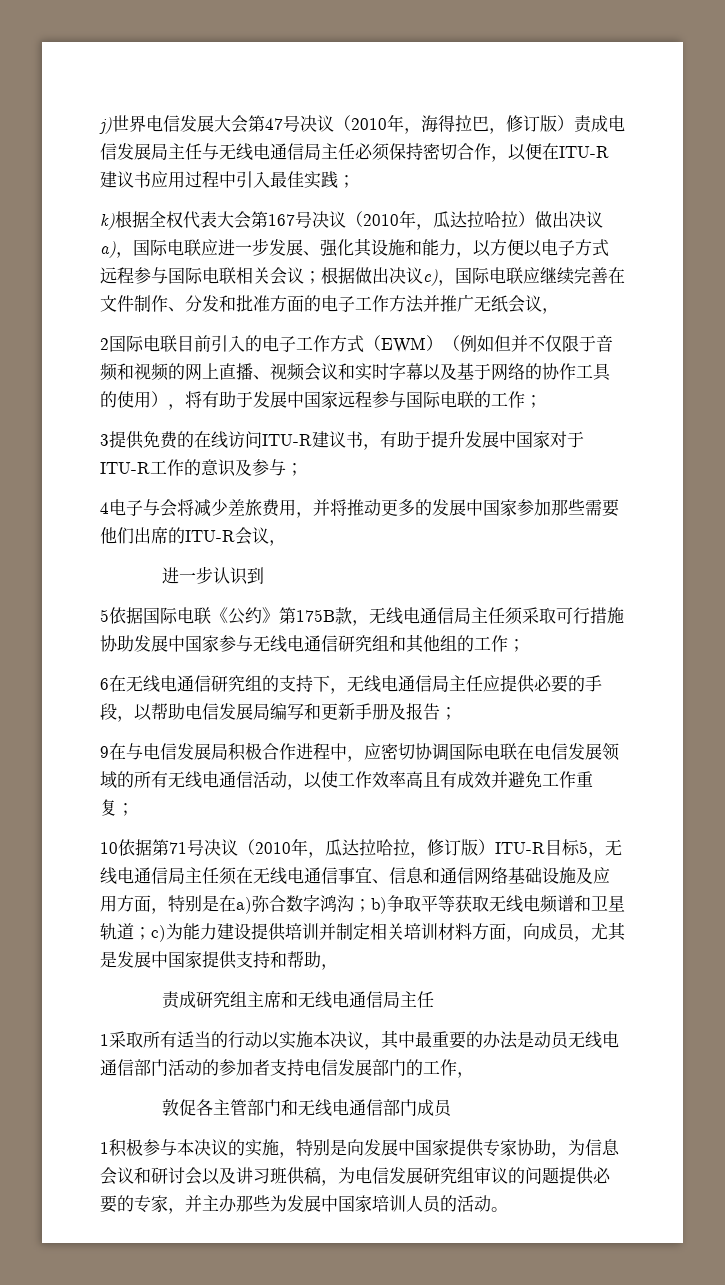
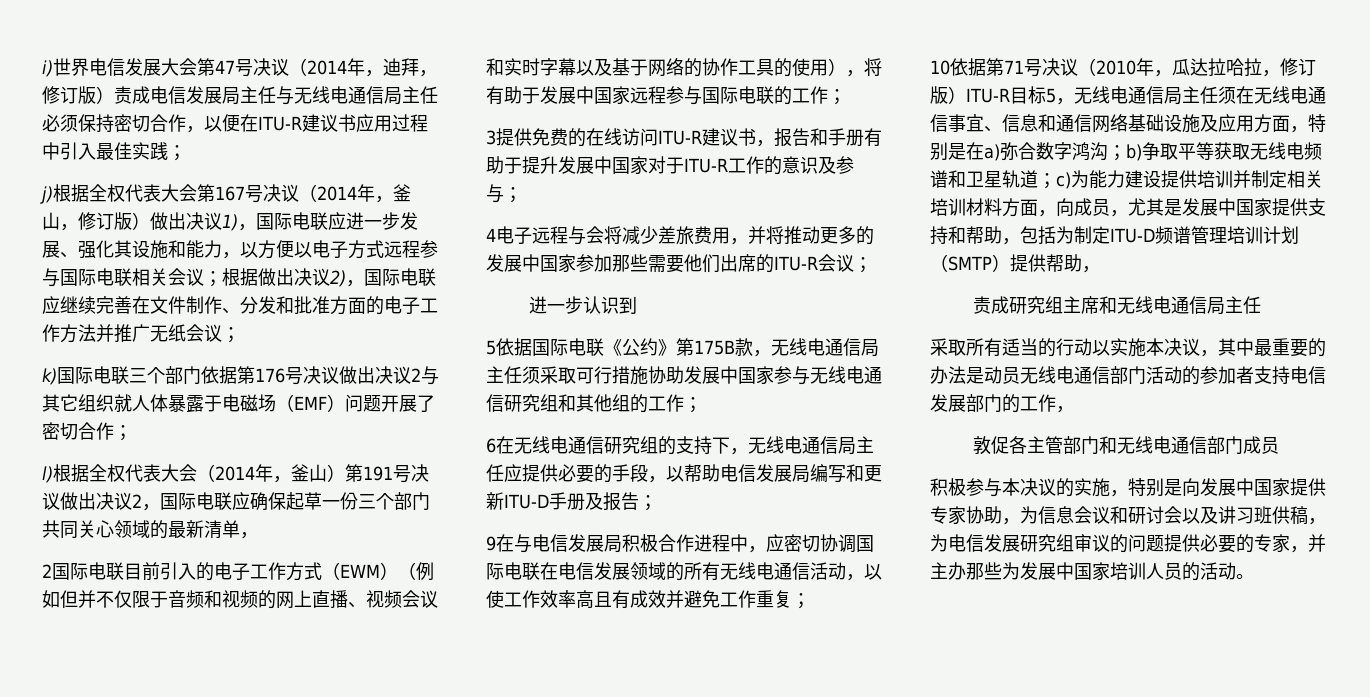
- j)世界电信发展大会第47号决议（2010年，海得拉巴，修订版）责成电信发展局主任与无线电通信局主任必须保持密切合作，以便在ITU-R建议书应用过程中引入最佳实践；
+ i)世界电信发展大会第47号决议（2014年，迪拜，修订版）责成电信发展局主任与无线电通信局主任必须保持密切合作，以便在ITU-R建议书应用过程中引入最佳实践；
- k)根据全权代表大会第167号决议（2010年，瓜达拉哈拉）做出决议a)，国际电联应进一步发展、强化其设施和能力，以方便以电子方式远程参与国际电联相关会议；根据做出决议c)，国际电联应继续完善在文件制作、分发和批准方面的电子工作方法并推广无纸会议，
+ j)根据全权代表大会第167号决议（2014年，釜山，修订版）做出决议1)，国际电联应进一步发展、强化其设施和能力，以方便以电子方式远程参与国际电联相关会议；根据做出决议2)，国际电联应继续完善在文件制作、分发和批准方面的电子工作方法并推广无纸会议；
+ k)国际电联三个部门依据第176号决议做出决议2与其它组织就人体暴露于电磁场（EMF）问题开展了密切合作；
+ l)根据全权代表大会（2014年，釜山）第191号决议做出决议2，国际电联应确保起草一份三个部门共同关心领域的最新清单，
- 3提供免费的在线访问ITU-R建议书，有助于提升发展中国家对于ITU-R工作的意识及参与；
+ 3提供免费的在线访问ITU-R建议书，报告和手册有助于提升发展中国家对于ITU-R工作的意识及参与；
- 4电子与会将减少差旅费用，并将推动更多的发展中国家参加那些需要他们出席的ITU-R会议，
+ 4电子远程与会将减少差旅费用，并将推动更多的发展中国家参加那些需要他们出席的ITU-R会议；
- 6在无线电通信研究组的支持下，无线电通信局主任应提供必要的手段，以帮助电信发展局编写和更新手册及报告；
+ 6在无线电通信研究组的支持下，无线电通信局主任应提供必要的手段，以帮助电信发展局编写和更新ITU-D手册及报告；
- c)为能力建设提供培训并制定相关培训材料方面，向成员，尤其是发展中国家提供支持和帮助，
+ c)为能力建设提供培训并制定相关培训材料方面，向成员，尤其是发展中国家提供支持和帮助，包括为制定ITU-D频谱管理培训计划（SMTP）提供帮助，
- 1采取所有适当的行动以实施本决议，其中最重要的办法是动员无线电通信部门活动的参加者支持电信发展部门的工作，
+ 采取所有适当的行动以实施本决议，其中最重要的办法是动员无线电通信部门活动的参加者支持电信发展部门的工作，
- 1积极参与本决议的实施，特别是向发展中国家提供专家协助，为信息会议和研讨会以及讲习班供稿，为电信发展研究组审议的问题提供必要的专家，并主办那些为发展中国家培训人员的活动。
+ 积极参与本决议的实施，特别是向发展中国家提供专家协助，为信息会议和研讨会以及讲习班供稿，为电信发展研究组审议的问题提供必要的专家，并主办那些为发展中国家培训人员的活动。

